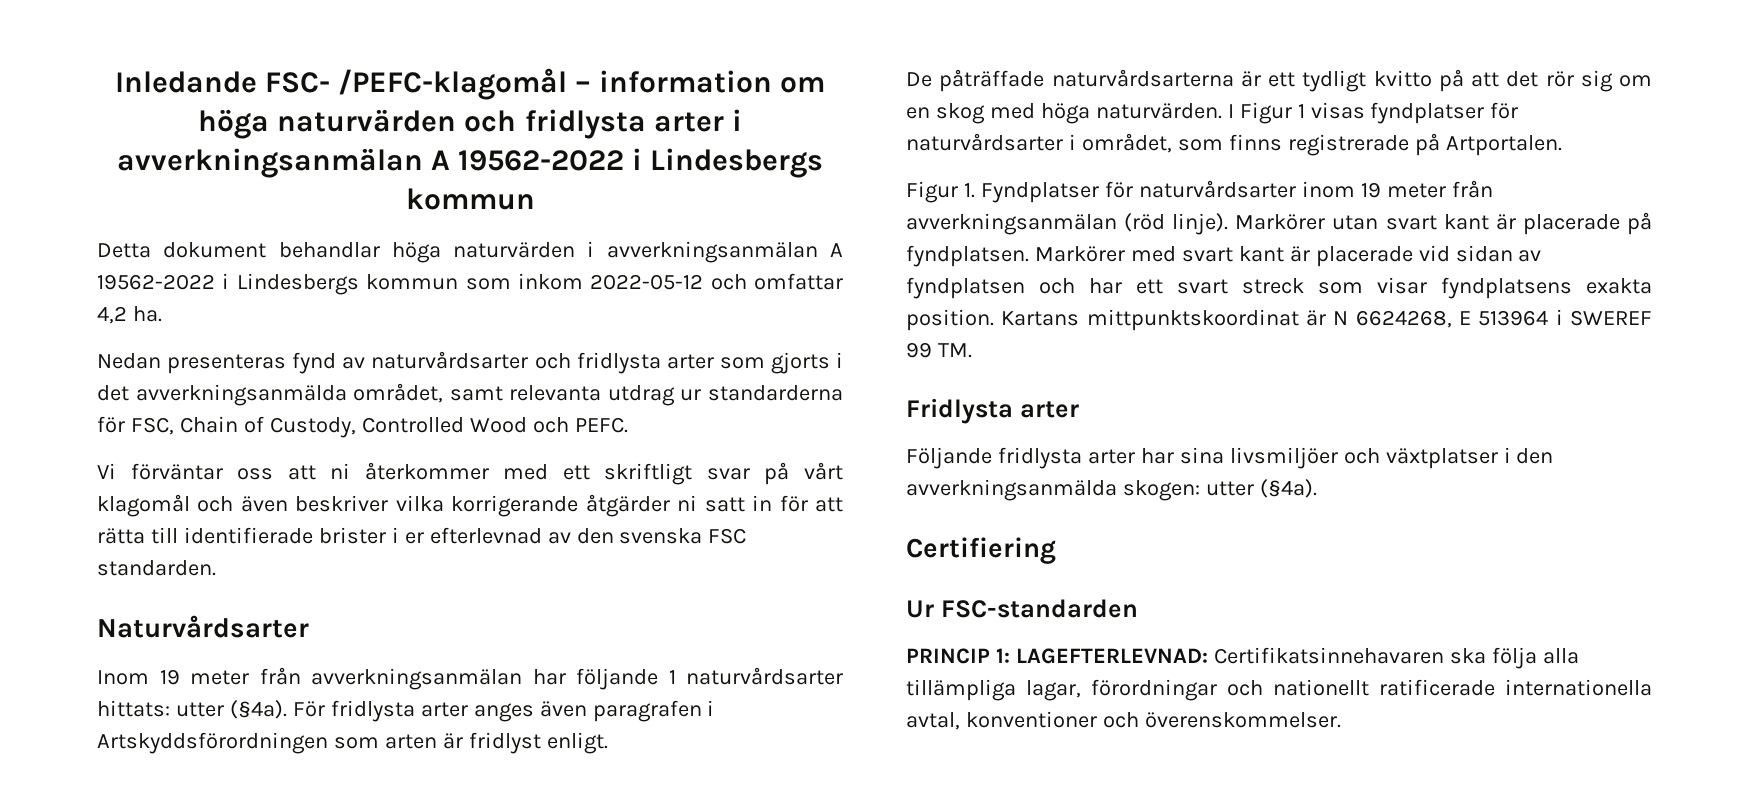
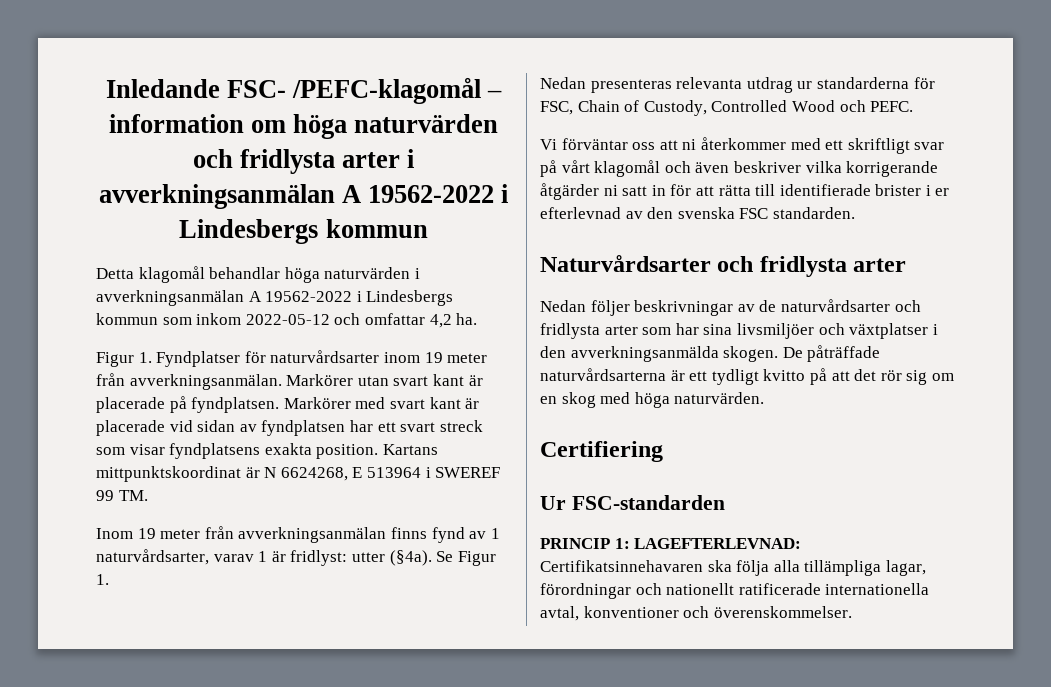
- Detta dokument behandlar höga naturvärden i avverkningsanmälan A 19562-2022 i Lindesbergs kommun som inkom 2022-05-12 och omfattar 4,2 ha.
+ Detta klagomål behandlar höga naturvärden i avverkningsanmälan A 19562-2022 i Lindesbergs kommun som inkom 2022-05-12 och omfattar 4,2 ha.
- Nedan presenteras fynd av naturvårdsarter och fridlysta arter som gjorts i det avverkningsanmälda området, samt relevanta utdrag ur standarderna för FSC, Chain of Custody, Controlled Wood och PEFC.
+ Figur 1. Fyndplatser för naturvårdsarter inom 19 meter från avverkningsanmälan. Markörer utan svart kant är placerade på fyndplatsen. Markörer med svart kant är placerade vid sidan av fyndplatsen har ett svart streck som visar fyndplatsens exakta position. Kartans mittpunktskoordinat är N 6624268, E 513964 i SWEREF 99 TM.
+ Inom 19 meter från avverkningsanmälan finns fynd av 1 naturvårdsarter, varav 1 är fridlyst: utter (§4a). Se Figur 1.
+ Nedan presenteras relevanta utdrag ur standarderna för FSC, Chain of Custody, Controlled Wood och PEFC.
- Naturvårdsarter
- Inom 19 meter från avverkningsanmälan har följande 1 naturvårdsarter hittats: utter (§4a). För fridlysta arter anges även paragrafen i Artskyddsförordningen som arten är fridlyst enligt.
- De påträffade naturvårdsarterna är ett tydligt kvitto på att det rör sig om en skog med höga naturvärden. I Figur 1 visas fyndplatser för naturvårdsarter i området, som finns registrerade på Artportalen.
- Figur 1. Fyndplatser för naturvårdsarter inom 19 meter från avverkningsanmälan (röd linje). Markörer utan svart kant är placerade på fyndplatsen. Markörer med svart kant är placerade vid sidan av fyndplatsen och har ett svart streck som visar fyndplatsens exakta position. Kartans mittpunktskoordinat är N 6624268, E 513964 i SWEREF 99 TM.
- Fridlysta arter
- Följande fridlysta arter har sina livsmiljöer och växtplatser i den avverkningsanmälda skogen: utter (§4a).
+ Naturvårdsarter och fridlysta arter
+ Nedan följer beskrivningar av de naturvårdsarter och fridlysta arter som har sina livsmiljöer och växtplatser i den avverkningsanmälda skogen. De påträffade naturvårdsarterna är ett tydligt kvitto på att det rör sig om en skog med höga naturvärden.

